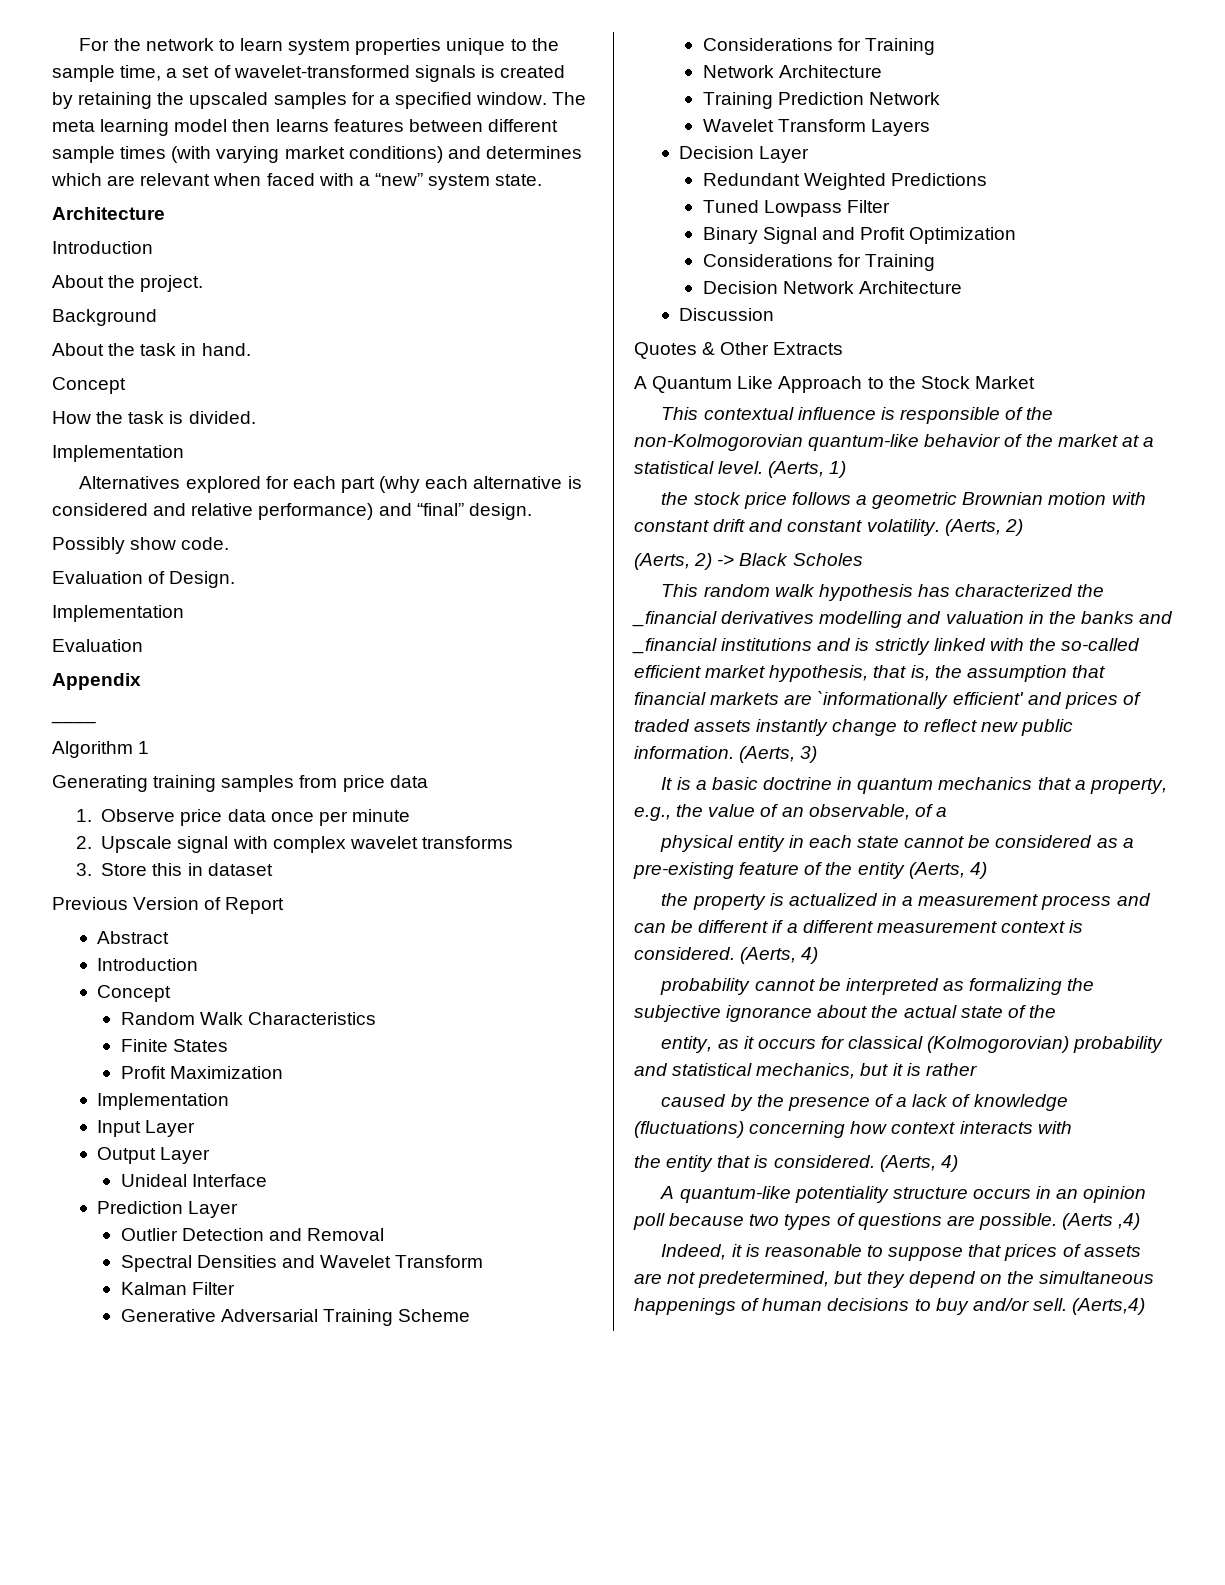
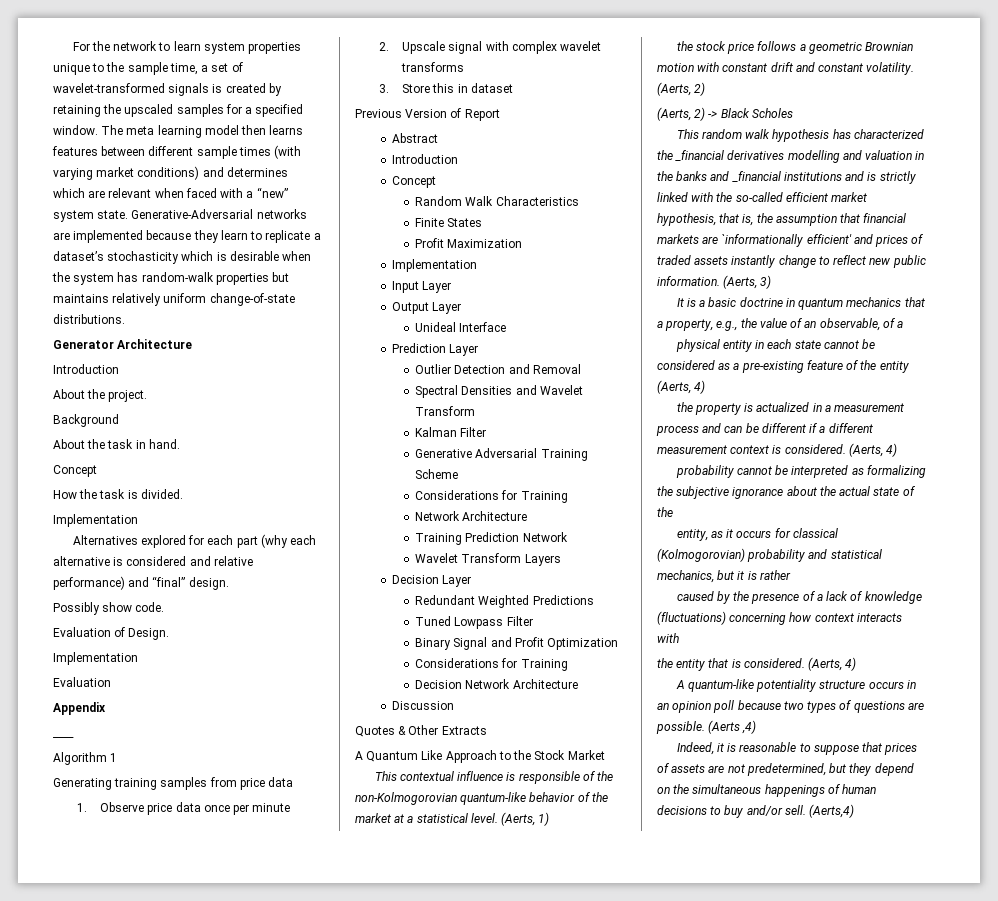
- The meta learning model then learns features between different sample times (with varying market conditions) and determines which are relevant when faced with a “new” system state.
- Architecture
+ The meta learning model then learns features between different sample times (with varying market conditions) and determines which are relevant when faced with a “new” system state. Generative-Adversarial networks are implemented because they learn to replicate a dataset’s stochasticity which is desirable when the system has random-walk properties but maintains relatively uniform change-of-state distributions.
+ Generator Architecture

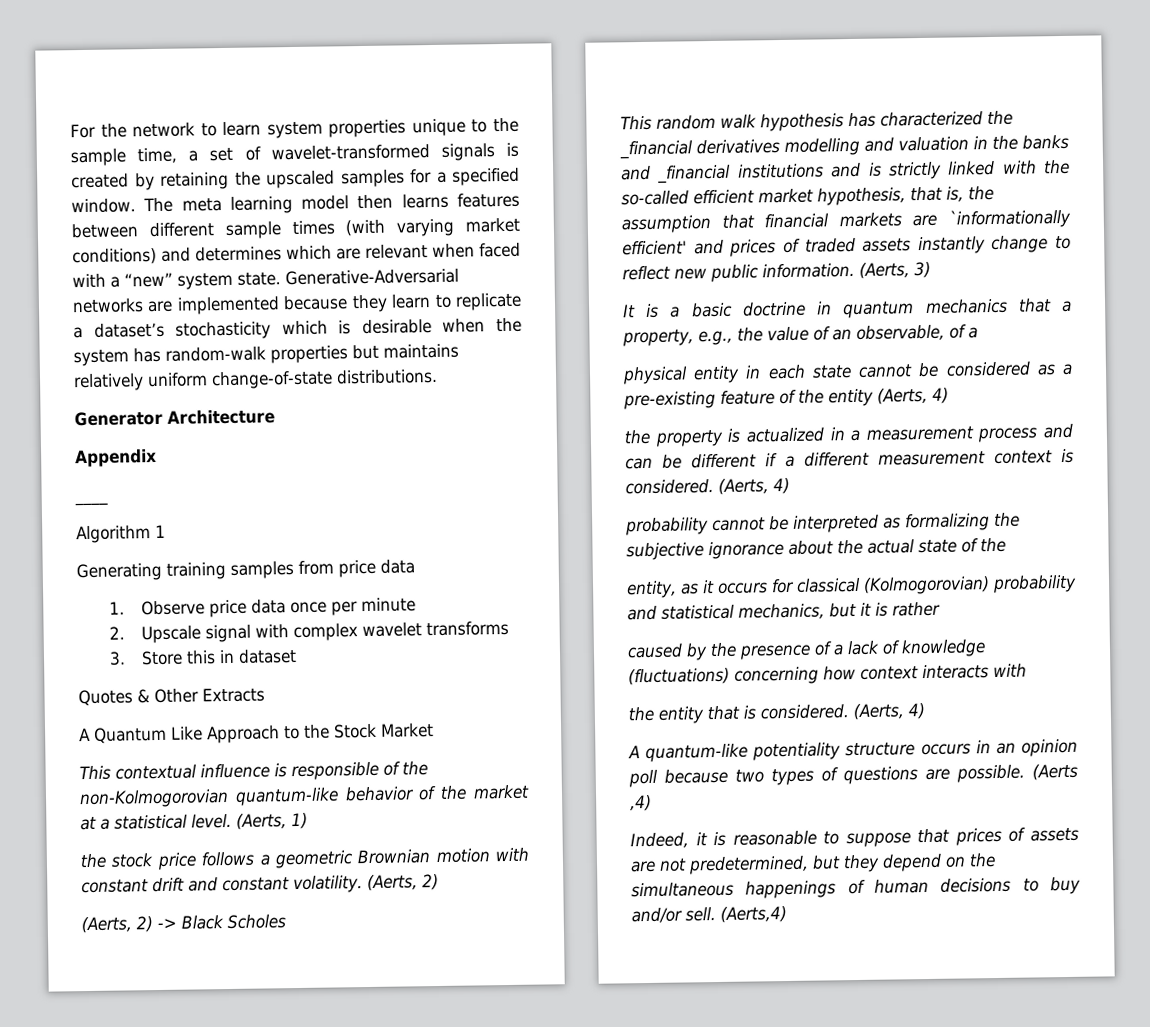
  Generator Architecture
- Introduction
- About the project.
- Background
- About the task in hand.
- Concept
- How the task is divided.
- Implementation
- Alternatives explored for each part (why each alternative is considered and relative performance) and “final” design.
- Possibly show code.
- Evaluation of Design.
- Implementation
- Evaluation
- Previous Version of Report
- Abstract
- Introduction
- Concept
- Random Walk Characteristics
- Finite States
- Profit Maximization
- Implementation
- Input Layer
- Output Layer
- Unideal Interface
- Prediction Layer
- Outlier Detection and Removal
- Spectral Densities and Wavelet Transform
- Kalman Filter
- Generative Adversarial Training Scheme
- Considerations for Training
- Network Architecture
- Training Prediction Network
- Wavelet Transform Layers
- Decision Layer
- Redundant Weighted Predictions
- Tuned Lowpass Filter
- Binary Signal and Profit Optimization
- Considerations for Training
- Decision Network Architecture
- Discussion

